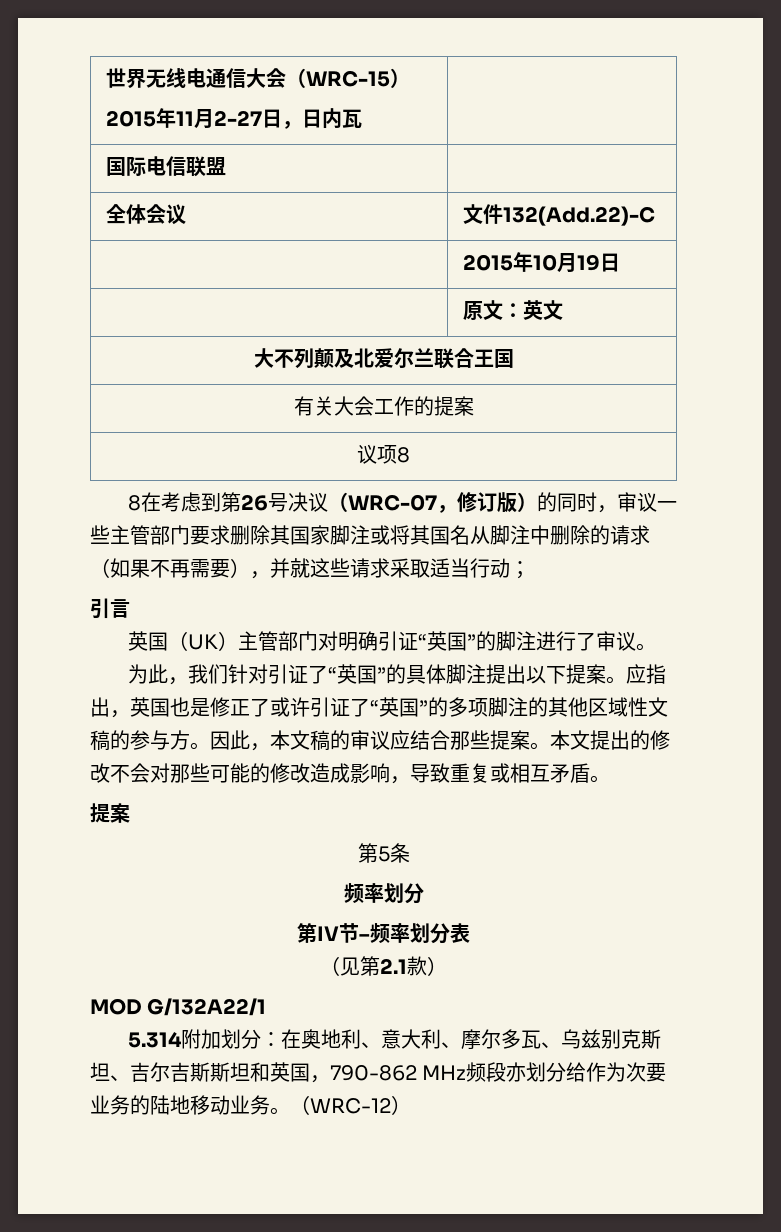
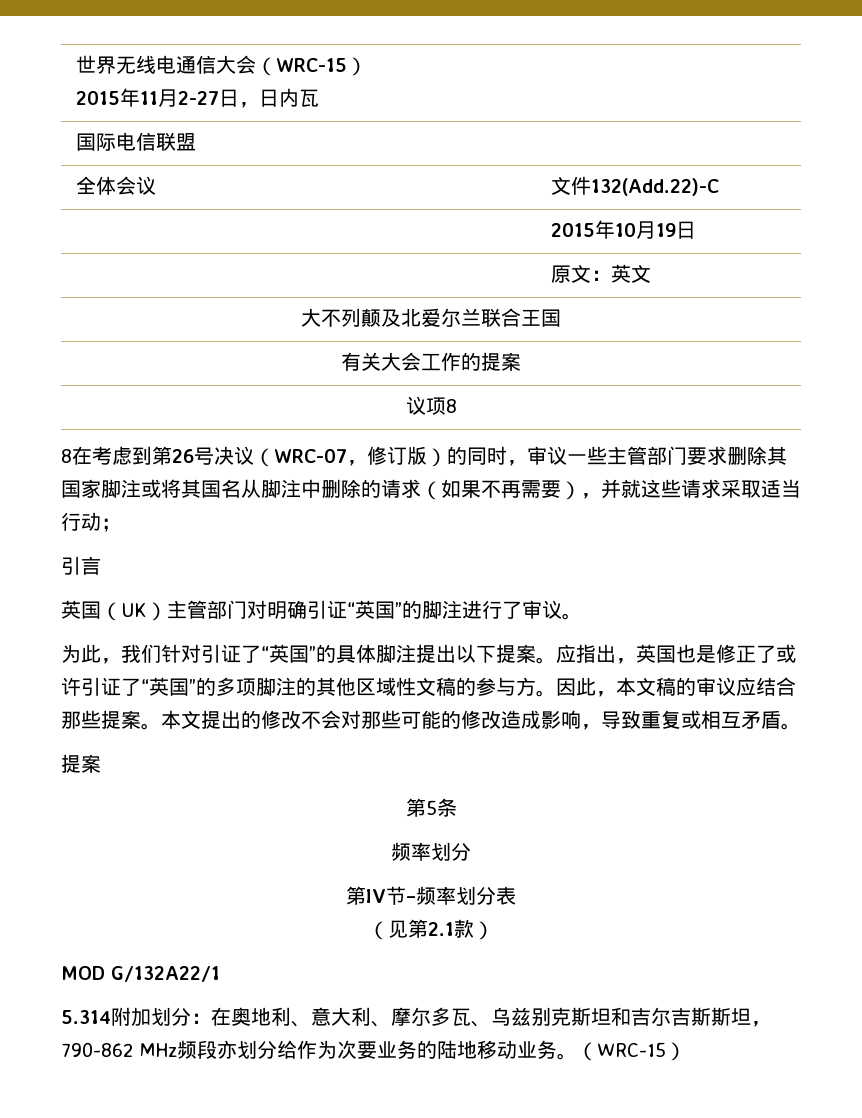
- 5.314附加划分：在奥地利、意大利、摩尔多瓦、乌兹别克斯坦、吉尔吉斯斯坦和英国，790-862 MHz频段亦划分给作为次要业务的陆地移动业务。（WRC-12）
+ 5.314附加划分：在奥地利、意大利、摩尔多瓦、乌兹别克斯坦和吉尔吉斯斯坦，790-862 MHz频段亦划分给作为次要业务的陆地移动业务。（WRC-15）

